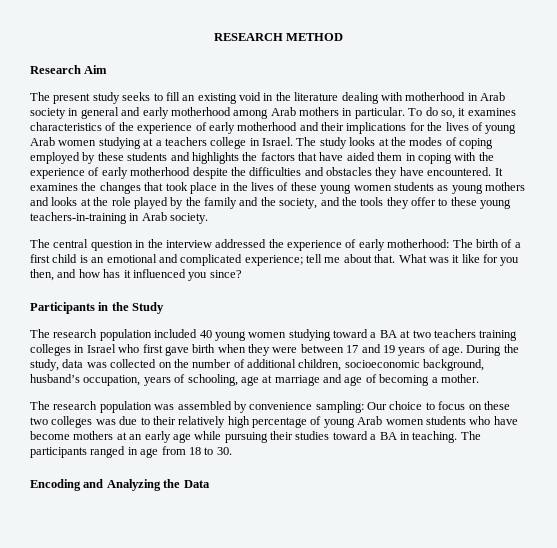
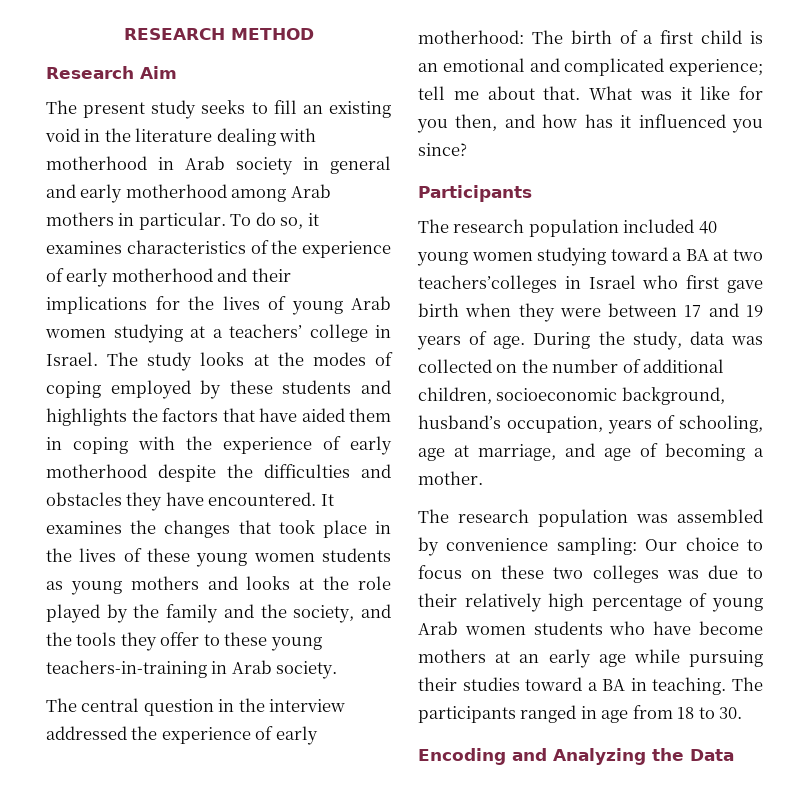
- To do so, it examines characteristics of the experience of early motherhood and their implications for the lives of young Arab women studying at a teachers college in Israel.
+ To do so, it examines characteristics of the experience of early motherhood and their implications for the lives of young Arab women studying at a teachers’ college in Israel.
- Participants in the Study
+ Participants
- The research population included 40 young women studying toward a BA at two teachers training colleges in Israel who first gave birth when they were between 17 and 19 years of age.
+ The research population included 40 young women studying toward a BA at two teachers’colleges in Israel who first gave birth when they were between 17 and 19 years of age.
- During the study, data was collected on the number of additional children, socioeconomic background, husband’s occupation, years of schooling, age at marriage and age of becoming a mother.
+ During the study, data was collected on the number of additional children, socioeconomic background, husband’s occupation, years of schooling, age at marriage, and age of becoming a mother.

